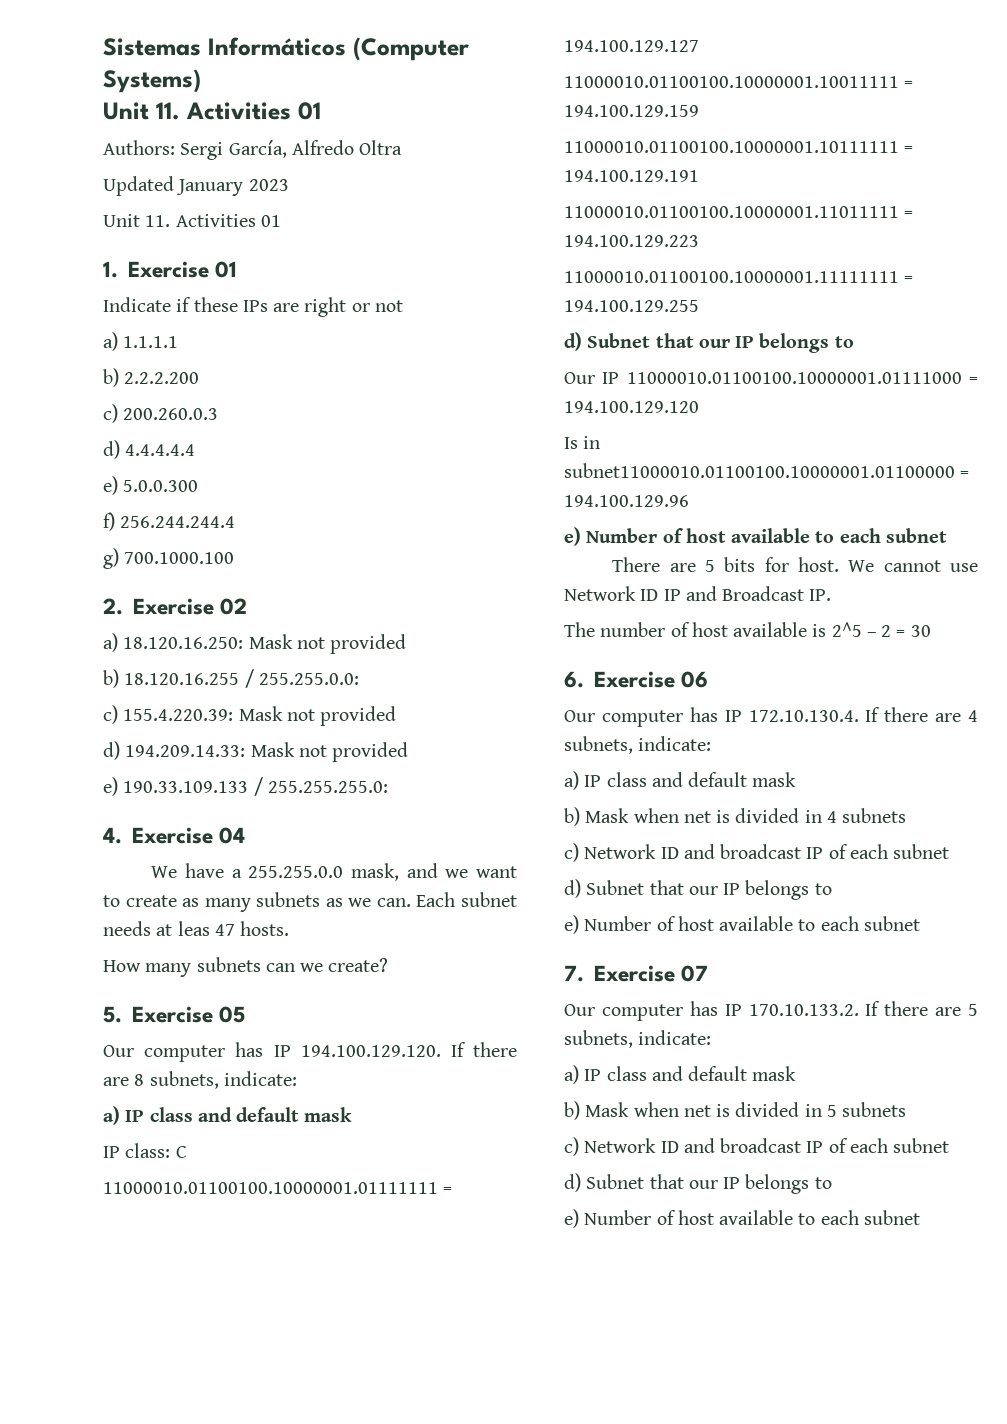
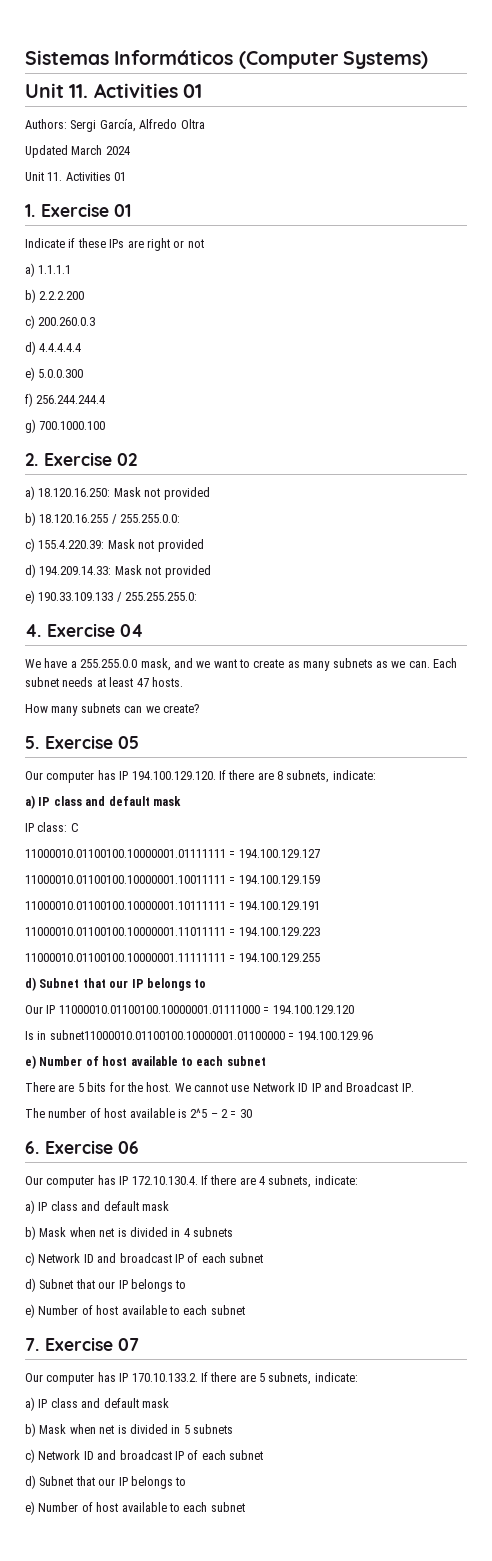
- Updated January 2023
+ Updated March 2024
- Each subnet needs at leas 47 hosts.
+ Each subnet needs at least 47 hosts.
- There are 5 bits for host.
+ There are 5 bits for the host.

